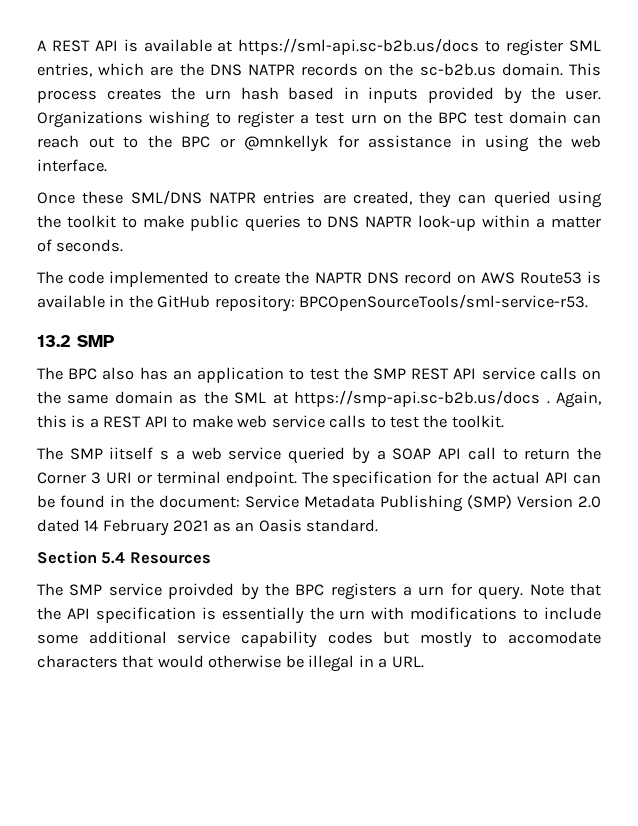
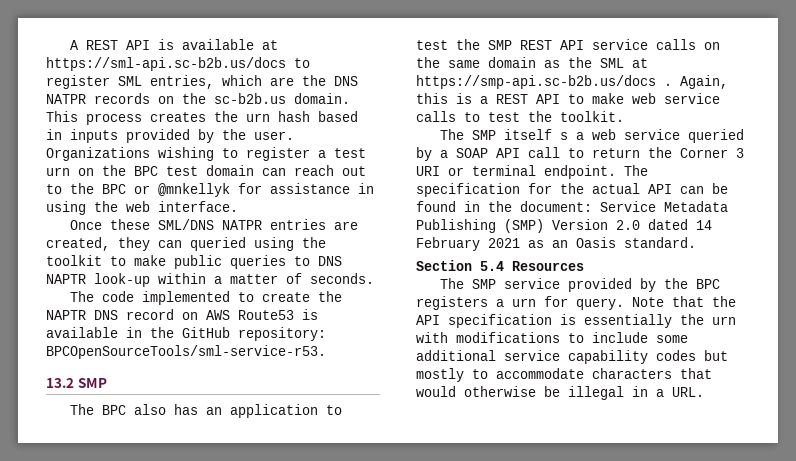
- The SMP iitself s a web service queried by a SOAP API call to return the Corner 3 URI or terminal endpoint.
+ The SMP itself s a web service queried by a SOAP API call to return the Corner 3 URI or terminal endpoint.
- The SMP service proivded by the BPC registers a urn for query.
+ The SMP service provided by the BPC registers a urn for query.
- Note that the API specification is essentially the urn with modifications to include some additional service capability codes but mostly to accomodate characters that would otherwise be illegal in a URL.
+ Note that the API specification is essentially the urn with modifications to include some additional service capability codes but mostly to accommodate characters that would otherwise be illegal in a URL.

